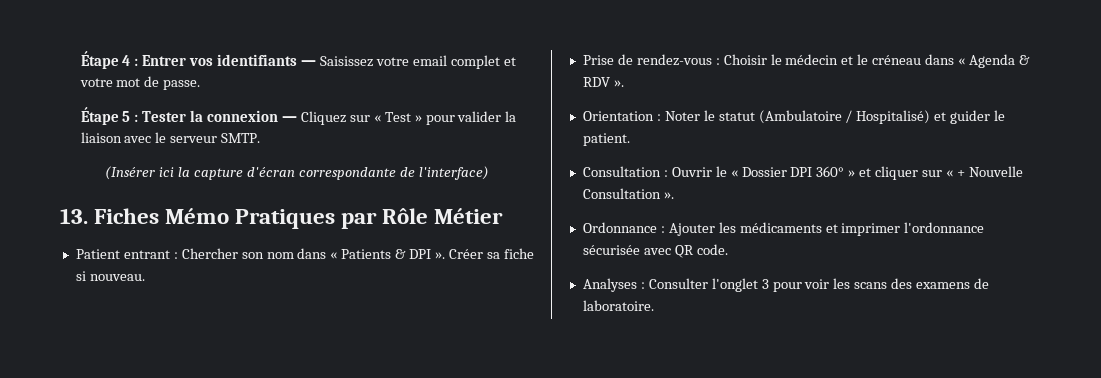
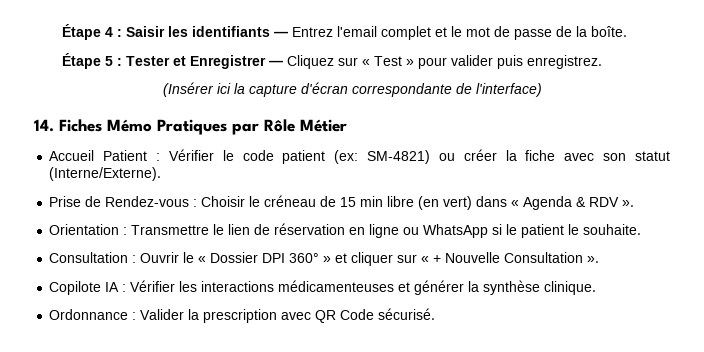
- Étape 4 : Entrer vos identifiants — Saisissez votre email complet et votre mot de passe.
+ Étape 4 : Saisir les identifiants — Entrez l'email complet et le mot de passe de la boîte.
- Étape 5 : Tester la connexion — Cliquez sur « Test » pour valider la liaison avec le serveur SMTP.
+ Étape 5 : Tester et Enregistrer — Cliquez sur « Test » pour valider puis enregistrez.
- 13. Fiches Mémo Pratiques par Rôle Métier
+ 14. Fiches Mémo Pratiques par Rôle Métier
- Patient entrant : Chercher son nom dans « Patients & DPI ». Créer sa fiche si nouveau.
+ Accueil Patient : Vérifier le code patient (ex: SM-4821) ou créer la fiche avec son statut (Interne/Externe).
- Prise de rendez-vous : Choisir le médecin et le créneau dans « Agenda & RDV ».
+ Prise de Rendez-vous : Choisir le créneau de 15 min libre (en vert) dans « Agenda & RDV ».
- Orientation : Noter le statut (Ambulatoire / Hospitalisé) et guider le patient.
+ Orientation : Transmettre le lien de réservation en ligne ou WhatsApp si le patient le souhaite.
- Ordonnance : Ajouter les médicaments et imprimer l'ordonnance sécurisée avec QR code.
- Analyses : Consulter l'onglet 3 pour voir les scans des examens de laboratoire.
+ Copilote IA : Vérifier les interactions médicamenteuses et générer la synthèse clinique.
+ Ordonnance : Valider la prescription avec QR Code sécurisé.

